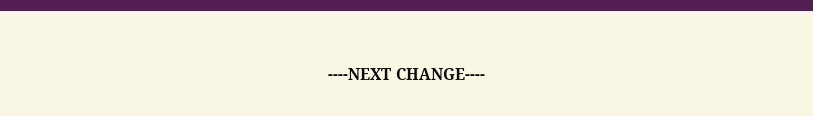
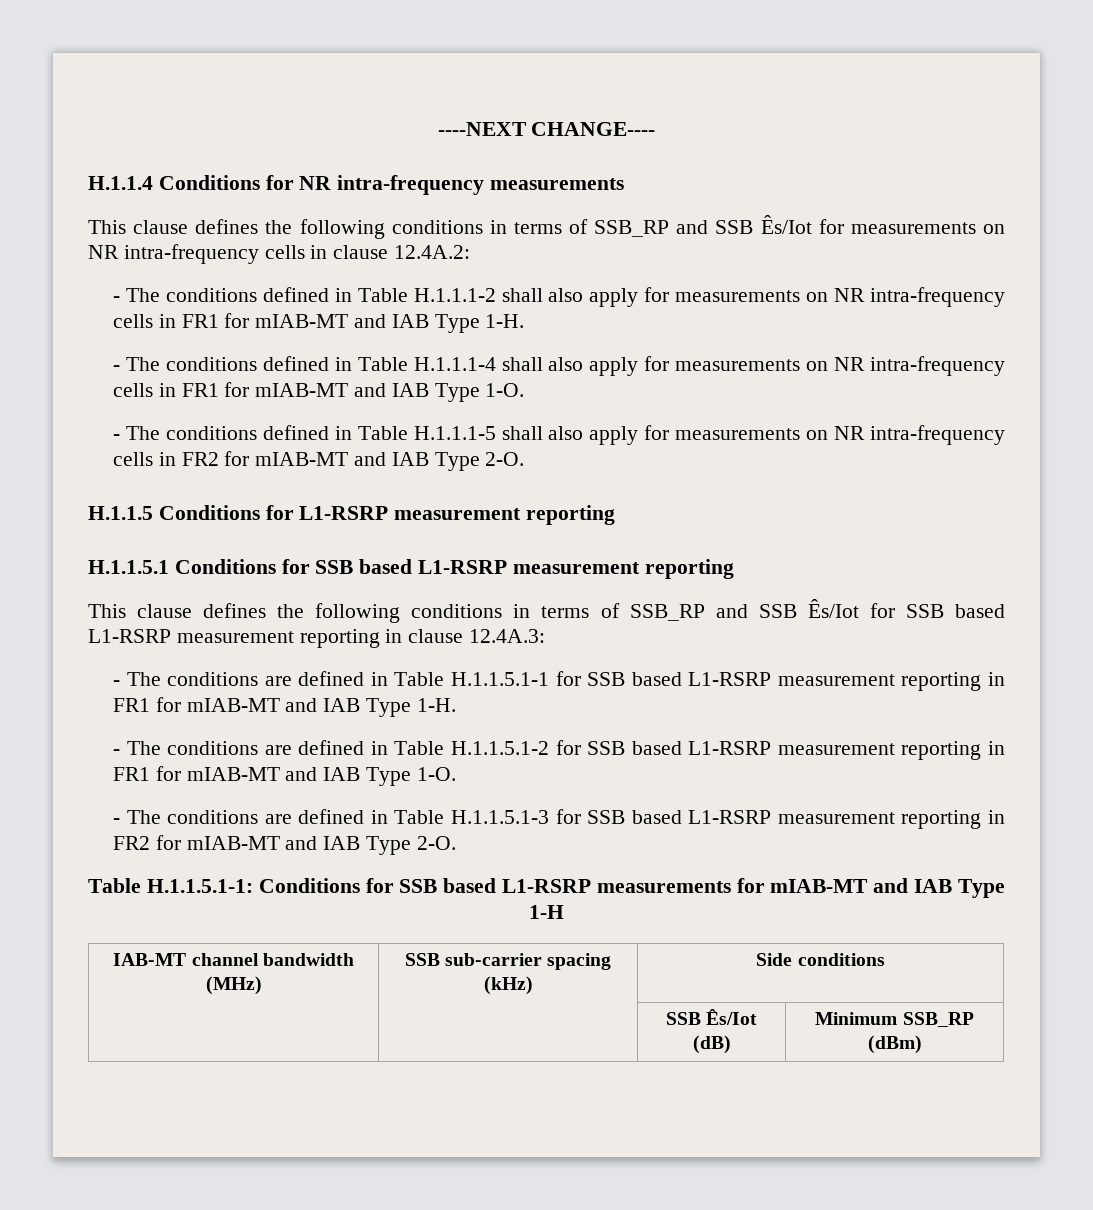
+ H.1.1.4 Conditions for NR intra-frequency measurements
+ This clause defines the following conditions in terms of SSB_RP and SSB Ês/Iot for measurements on NR intra-frequency cells in clause 12.4A.2:
+ - The conditions defined in Table H.1.1.1-2 shall also apply for measurements on NR intra-frequency cells in FR1 for mIAB-MT and IAB Type 1-H.
+ - The conditions defined in Table H.1.1.1-4 shall also apply for measurements on NR intra-frequency cells in FR1 for mIAB-MT and IAB Type 1-O.
+ - The conditions defined in Table H.1.1.1-5 shall also apply for measurements on NR intra-frequency cells in FR2 for mIAB-MT and IAB Type 2-O.
+ H.1.1.5 Conditions for L1-RSRP measurement reporting
+ H.1.1.5.1 Conditions for SSB based L1-RSRP measurement reporting
+ This clause defines the following conditions in terms of SSB_RP and SSB Ês/Iot for SSB based L1-RSRP measurement reporting in clause 12.4A.3:
+ - The conditions are defined in Table H.1.1.5.1-1 for SSB based L1-RSRP measurement reporting in FR1 for mIAB-MT and IAB Type 1-H.
+ - The conditions are defined in Table H.1.1.5.1-2 for SSB based L1-RSRP measurement reporting in FR1 for mIAB-MT and IAB Type 1-O.
+ - The conditions are defined in Table H.1.1.5.1-3 for SSB based L1-RSRP measurement reporting in FR2 for mIAB-MT and IAB Type 2-O.
+ Table H.1.1.5.1-1: Conditions for SSB based L1-RSRP measurements for mIAB-MT and IAB Type 1-H
+ IAB-MT channel bandwidth (MHz) | SSB sub-carrier spacing (kHz) | Side conditions
+ | | SSB Ês/Iot (dB) | Minimum SSB_RP (dBm)

